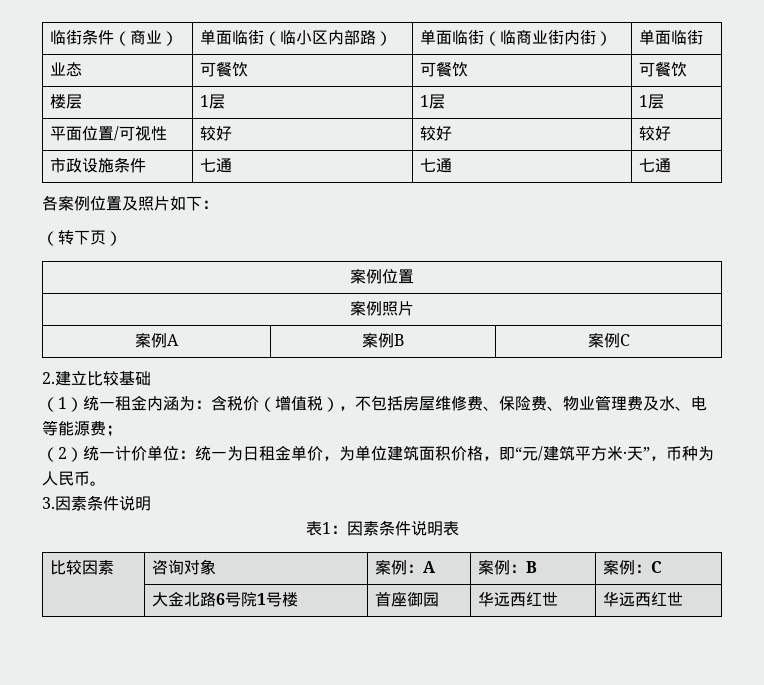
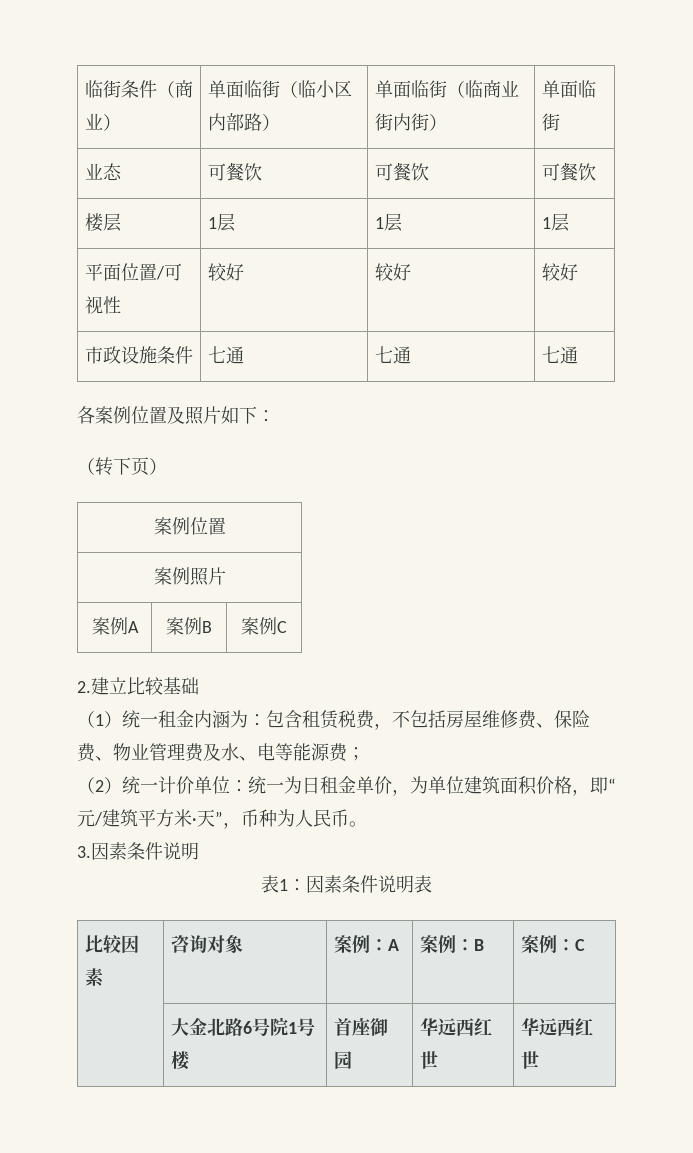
- （1）统一租金内涵为：含税价（增值税），不包括房屋维修费、保险费、物业管理费及水、电等能源费；
+ （1）统一租金内涵为：包含租赁税费，不包括房屋维修费、保险费、物业管理费及水、电等能源费；

